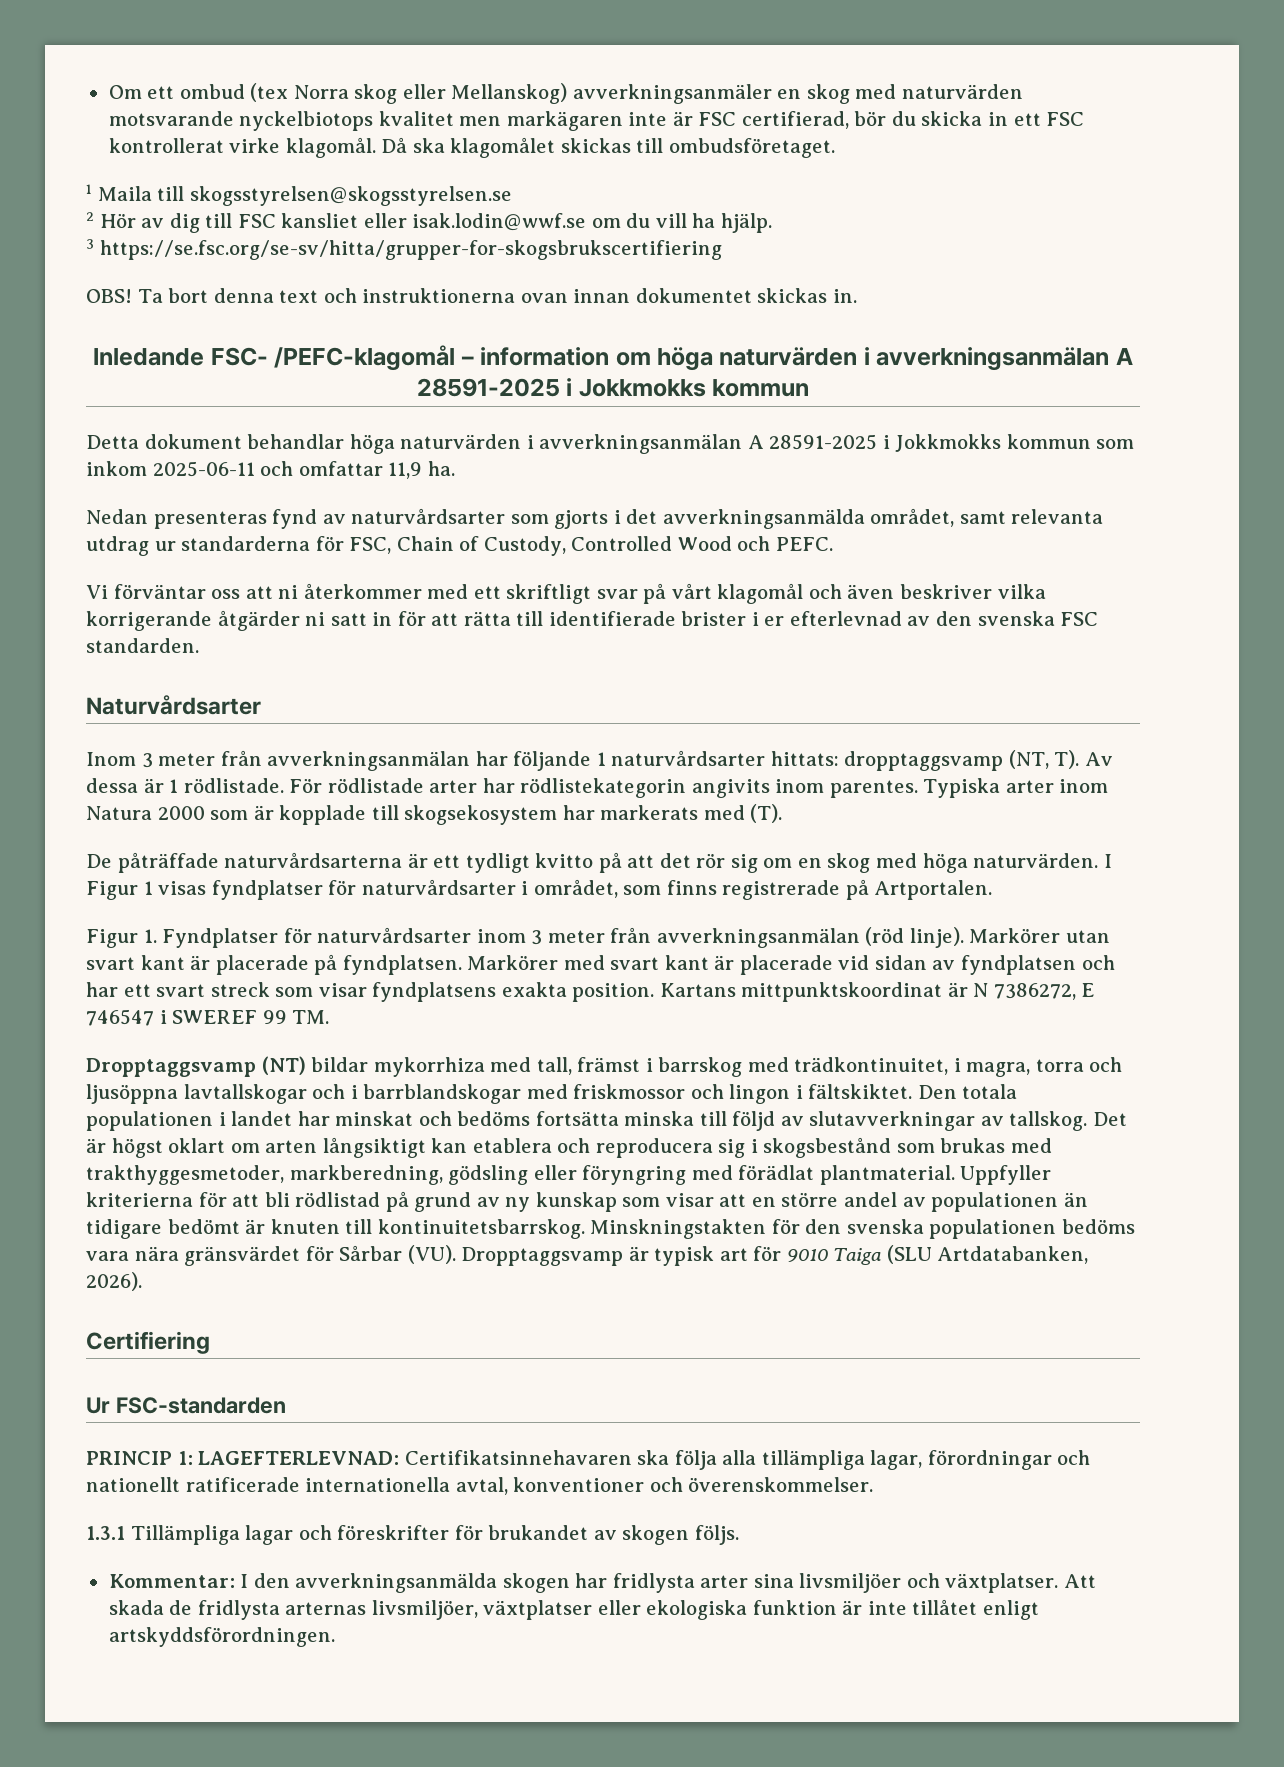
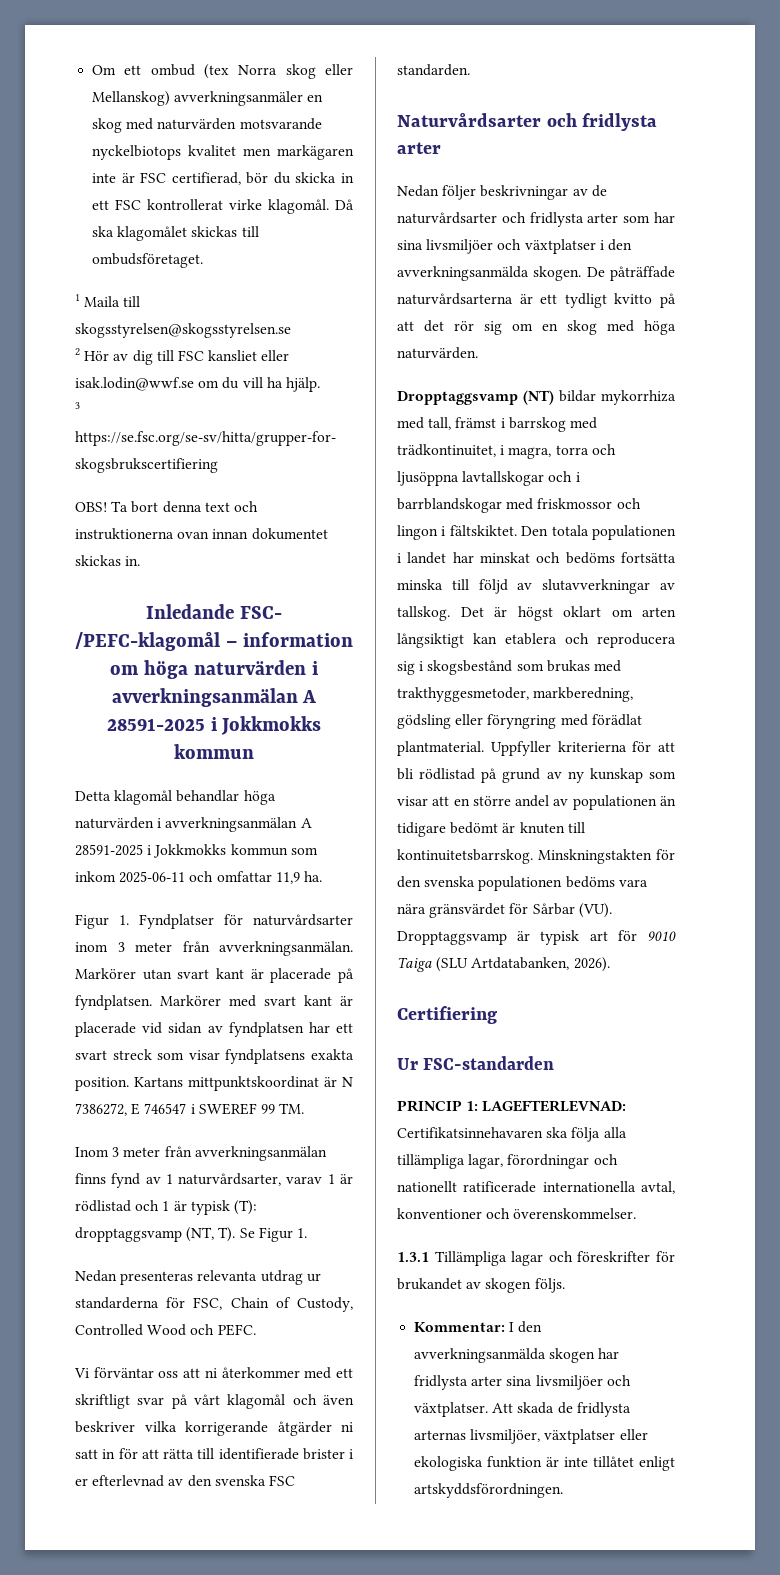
- Detta dokument behandlar höga naturvärden i avverkningsanmälan A 28591-2025 i Jokkmokks kommun som inkom 2025-06-11 och omfattar 11,9 ha.
+ Detta klagomål behandlar höga naturvärden i avverkningsanmälan A 28591-2025 i Jokkmokks kommun som inkom 2025-06-11 och omfattar 11,9 ha.
- Nedan presenteras fynd av naturvårdsarter som gjorts i det avverkningsanmälda området, samt relevanta utdrag ur standarderna för FSC, Chain of Custody, Controlled Wood och PEFC.
+ Figur 1. Fyndplatser för naturvårdsarter inom 3 meter från avverkningsanmälan. Markörer utan svart kant är placerade på fyndplatsen. Markörer med svart kant är placerade vid sidan av fyndplatsen har ett svart streck som visar fyndplatsens exakta position. Kartans mittpunktskoordinat är N 7386272, E 746547 i SWEREF 99 TM.
+ Inom 3 meter från avverkningsanmälan finns fynd av 1 naturvårdsarter, varav 1 är rödlistad och 1 är typisk (T): dropptaggsvamp (NT, T). Se Figur 1.
+ Nedan presenteras relevanta utdrag ur standarderna för FSC, Chain of Custody, Controlled Wood och PEFC.
- Naturvårdsarter
- Inom 3 meter från avverkningsanmälan har följande 1 naturvårdsarter hittats: dropptaggsvamp (NT, T). Av dessa är 1 rödlistade. För rödlistade arter har rödlistekategorin angivits inom parentes. Typiska arter inom Natura 2000 som är kopplade till skogsekosystem har markerats med (T).
- De påträffade naturvårdsarterna är ett tydligt kvitto på att det rör sig om en skog med höga naturvärden. I Figur 1 visas fyndplatser för naturvårdsarter i området, som finns registrerade på Artportalen.
- Figur 1. Fyndplatser för naturvårdsarter inom 3 meter från avverkningsanmälan (röd linje). Markörer utan svart kant är placerade på fyndplatsen. Markörer med svart kant är placerade vid sidan av fyndplatsen och har ett svart streck som visar fyndplatsens exakta position. Kartans mittpunktskoordinat är N 7386272, E 746547 i SWEREF 99 TM.
+ Naturvårdsarter och fridlysta arter
+ Nedan följer beskrivningar av de naturvårdsarter och fridlysta arter som har sina livsmiljöer och växtplatser i den avverkningsanmälda skogen. De påträffade naturvårdsarterna är ett tydligt kvitto på att det rör sig om en skog med höga naturvärden.

